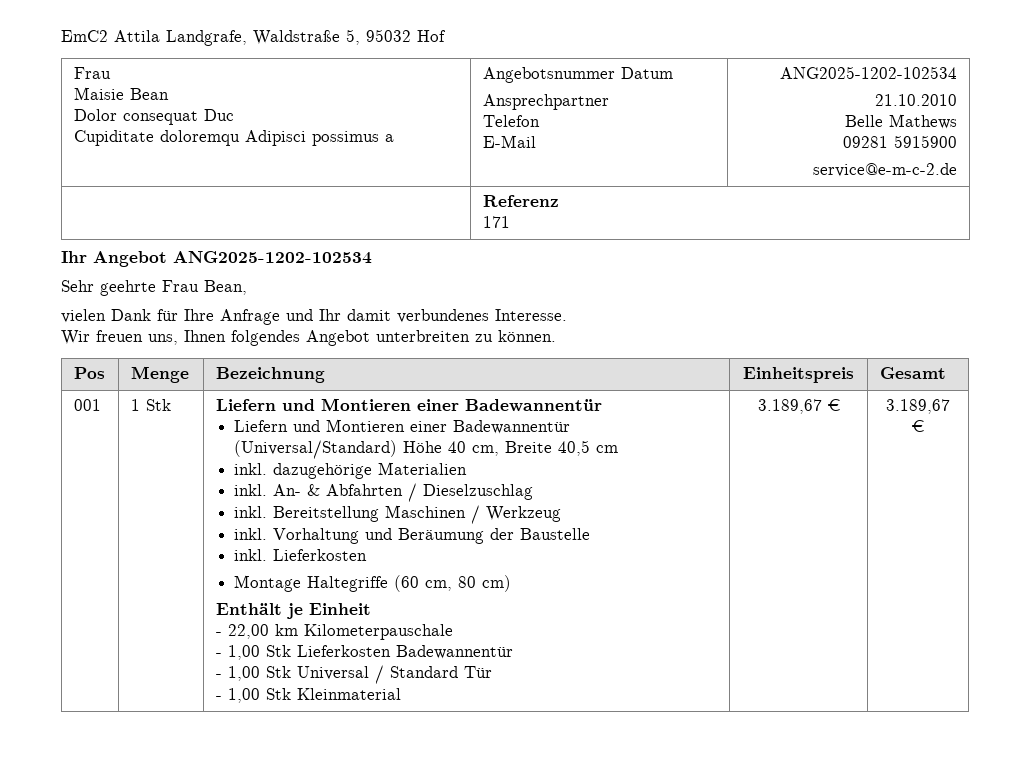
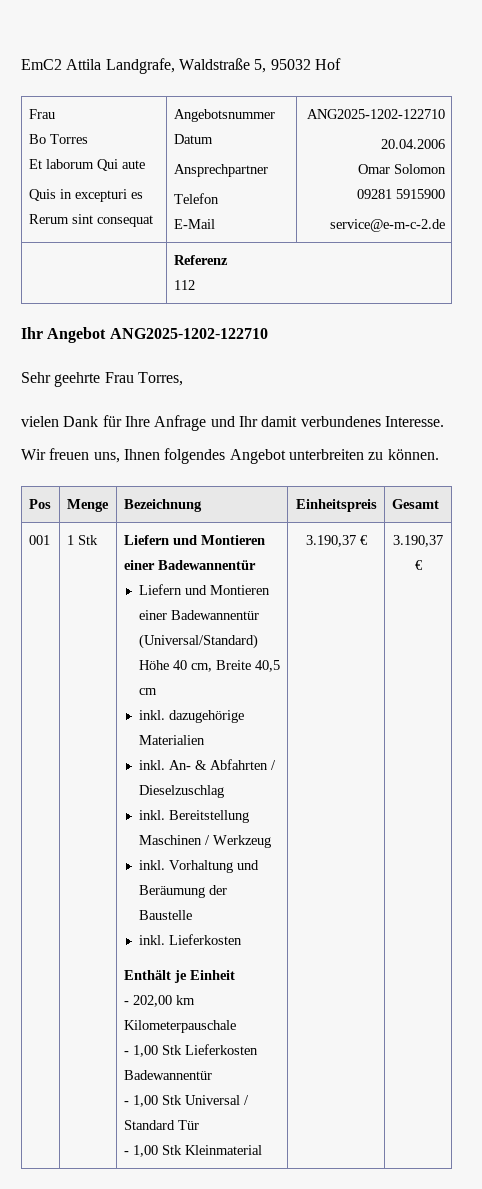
  EmC2 Attila Landgrafe, Waldstraße 5, 95032 Hof
  Frau
- Maisie Bean
- Dolor consequat Duc
- Cupiditate doloremqu Adipisci possimus a | Angebotsnummer Datum
+ Bo Torres
+ Et laborum Qui aute
+ Quis in excepturi es Rerum sint consequat | Angebotsnummer Datum
  Ansprechpartner
  Telefon
- E-Mail | ANG2025-1202-102534
- 21.10.2010
- Belle Mathews
+ E-Mail | ANG2025-1202-122710
+ 20.04.2006
+ Omar Solomon
  | Referenz
- 171
+ 112
- Ihr Angebot ANG2025-1202-102534
+ Ihr Angebot ANG2025-1202-122710
- Sehr geehrte Frau Bean,
+ Sehr geehrte Frau Torres,
- Montage Haltegriffe (60 cm, 80 cm)
- - 22,00 km Kilometerpauschale
+ - 202,00 km Kilometerpauschale
- - 1,00 Stk Kleinmaterial | 3.189,67 € | 3.189,67 €
+ - 1,00 Stk Kleinmaterial | 3.190,37 € | 3.190,37 €

